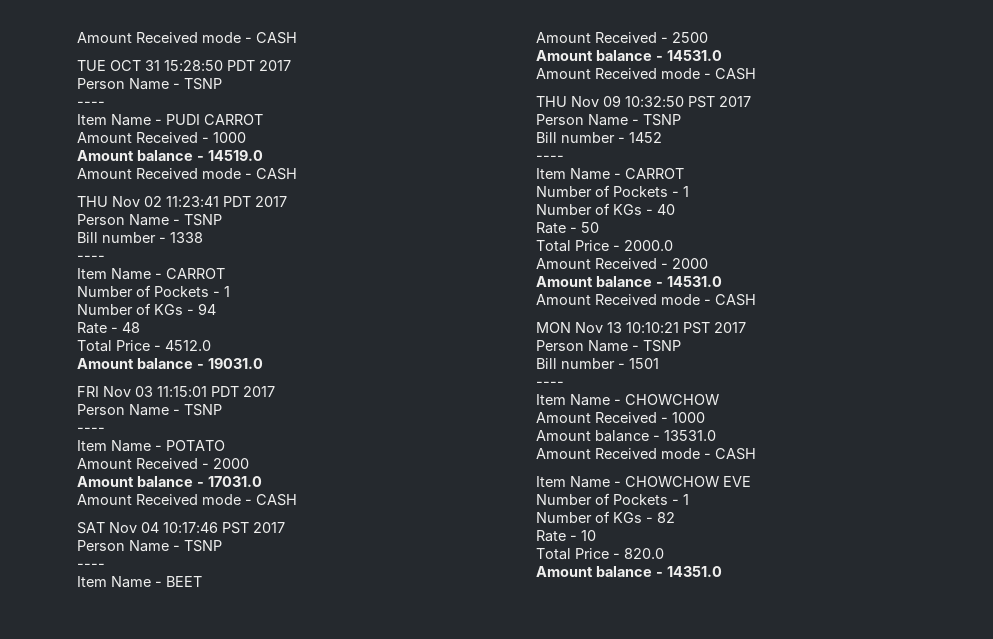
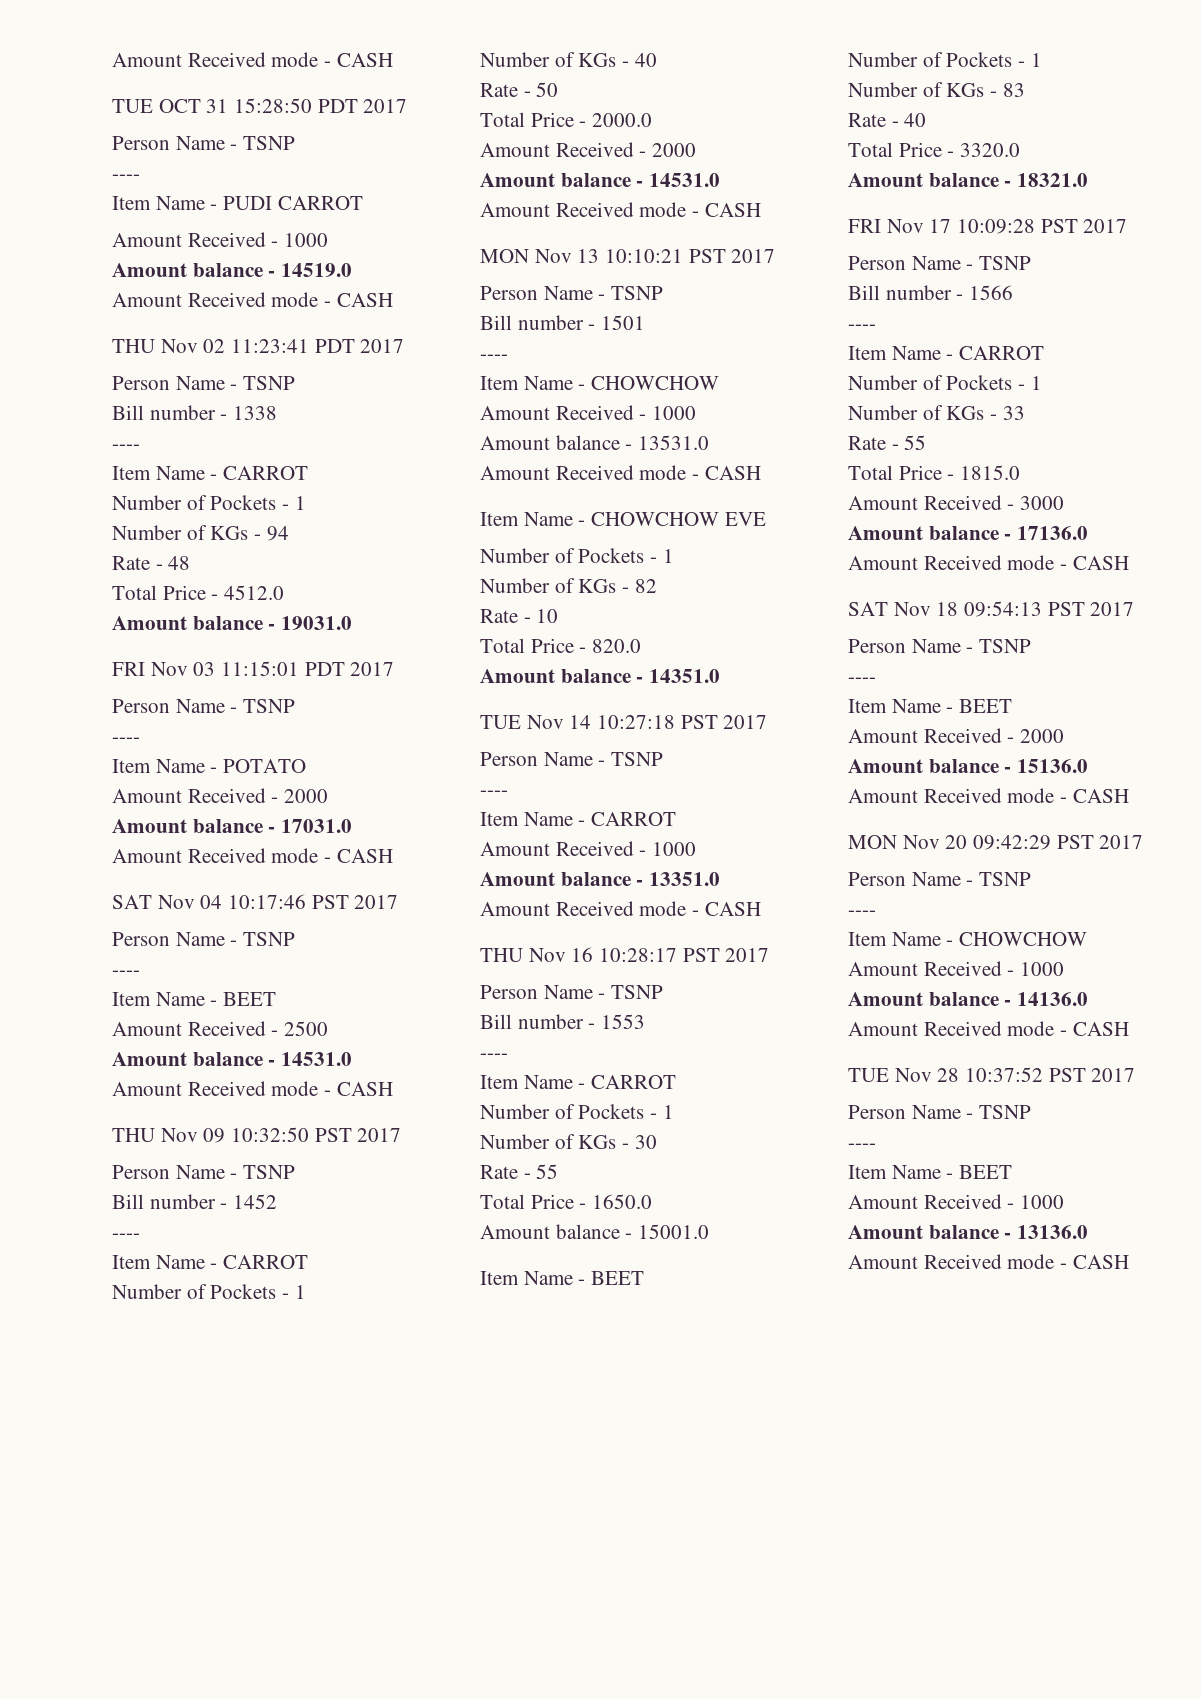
+ TUE Nov 14 10:27:18 PST 2017
+ Person Name - TSNP
+ ----
+ Item Name - CARROT
+ Amount Received - 1000
+ Amount balance - 13351.0
+ Amount Received mode - CASH
+ THU Nov 16 10:28:17 PST 2017
+ Person Name - TSNP
+ Bill number - 1553
+ ----
+ Item Name - CARROT
+ Number of Pockets - 1
+ Number of KGs - 30
+ Rate - 55
+ Total Price - 1650.0
+ Amount balance - 15001.0
+ Item Name - BEET
+ Number of Pockets - 1
+ Number of KGs - 83
+ Rate - 40
+ Total Price - 3320.0
+ Amount balance - 18321.0
+ FRI Nov 17 10:09:28 PST 2017
+ Person Name - TSNP
+ Bill number - 1566
+ ----
+ Item Name - CARROT
+ Number of Pockets - 1
+ Number of KGs - 33
+ Rate - 55
+ Total Price - 1815.0
+ Amount Received - 3000
+ Amount balance - 17136.0
+ Amount Received mode - CASH
+ SAT Nov 18 09:54:13 PST 2017
+ Person Name - TSNP
+ ----
+ Item Name - BEET
+ Amount Received - 2000
+ Amount balance - 15136.0
+ Amount Received mode - CASH
+ MON Nov 20 09:42:29 PST 2017
+ Person Name - TSNP
+ ----
+ Item Name - CHOWCHOW
+ Amount Received - 1000
+ Amount balance - 14136.0
+ Amount Received mode - CASH
+ TUE Nov 28 10:37:52 PST 2017
+ Person Name - TSNP
+ ----
+ Item Name - BEET
+ Amount Received - 1000
+ Amount balance - 13136.0
+ Amount Received mode - CASH

